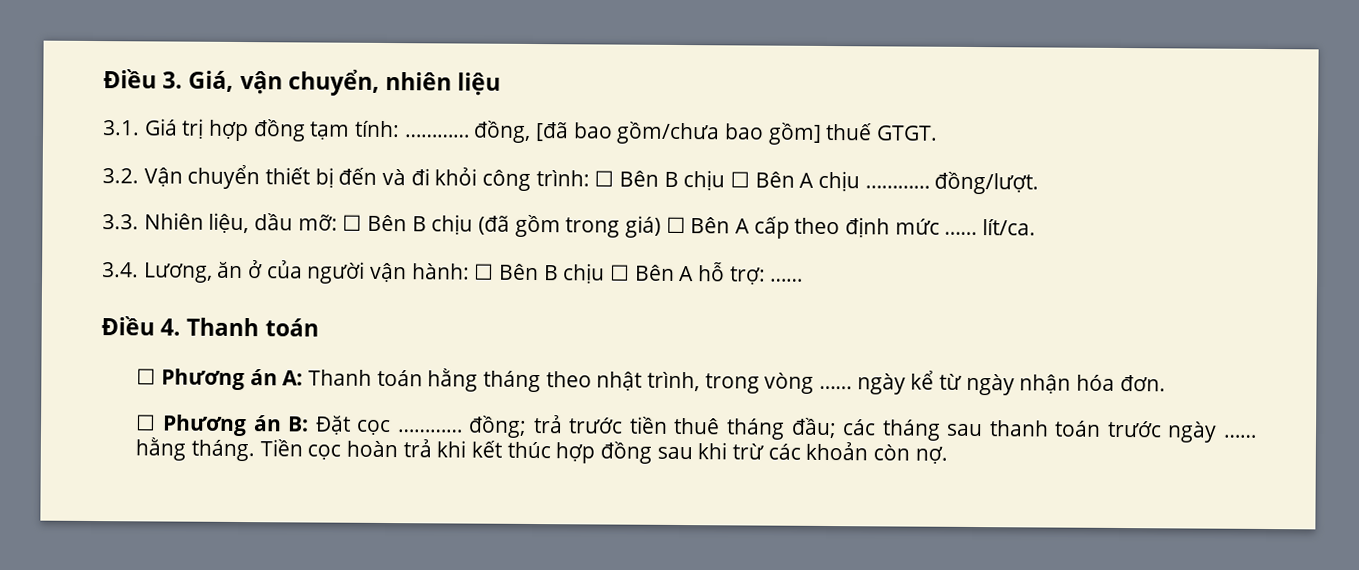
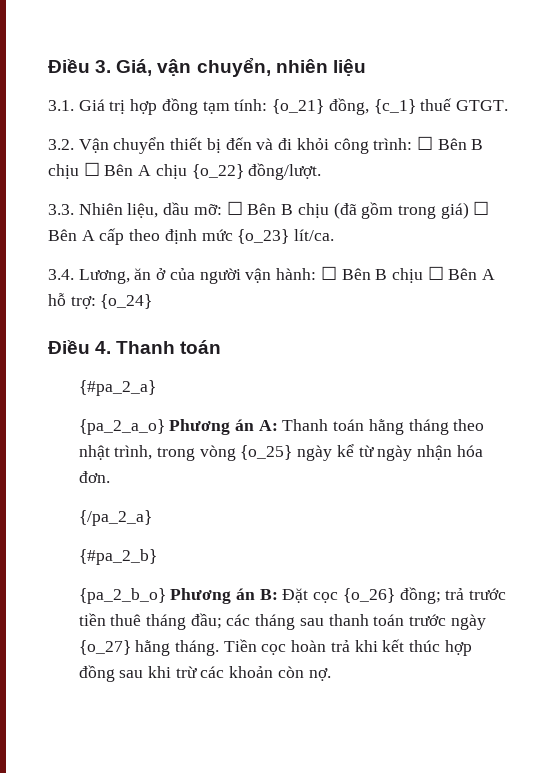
- 3.1. Giá trị hợp đồng tạm tính: ………… đồng, [đã bao gồm/chưa bao gồm] thuế GTGT.
+ 3.1. Giá trị hợp đồng tạm tính: {o_21} đồng, {c_1} thuế GTGT.
- 3.2. Vận chuyển thiết bị đến và đi khỏi công trình: ☐ Bên B chịu ☐ Bên A chịu ………… đồng/lượt.
+ 3.2. Vận chuyển thiết bị đến và đi khỏi công trình: ☐ Bên B chịu ☐ Bên A chịu {o_22} đồng/lượt.
- 3.3. Nhiên liệu, dầu mỡ: ☐ Bên B chịu (đã gồm trong giá) ☐ Bên A cấp theo định mức …… lít/ca.
+ 3.3. Nhiên liệu, dầu mỡ: ☐ Bên B chịu (đã gồm trong giá) ☐ Bên A cấp theo định mức {o_23} lít/ca.
- 3.4. Lương, ăn ở của người vận hành: ☐ Bên B chịu ☐ Bên A hỗ trợ: ……
+ 3.4. Lương, ăn ở của người vận hành: ☐ Bên B chịu ☐ Bên A hỗ trợ: {o_24}
- ☐ Phương án A: Thanh toán hằng tháng theo nhật trình, trong vòng …… ngày kể từ ngày nhận hóa đơn.
+ {#pa_2_a}
+ {pa_2_a_o} Phương án A: Thanh toán hằng tháng theo nhật trình, trong vòng {o_25} ngày kể từ ngày nhận hóa đơn.
- ☐ Phương án B: Đặt cọc ………… đồng; trả trước tiền thuê tháng đầu; các tháng sau thanh toán trước ngày …… hằng tháng.
+ {/pa_2_a}
+ {#pa_2_b}
+ {pa_2_b_o} Phương án B: Đặt cọc {o_26} đồng; trả trước tiền thuê tháng đầu; các tháng sau thanh toán trước ngày {o_27} hằng tháng.

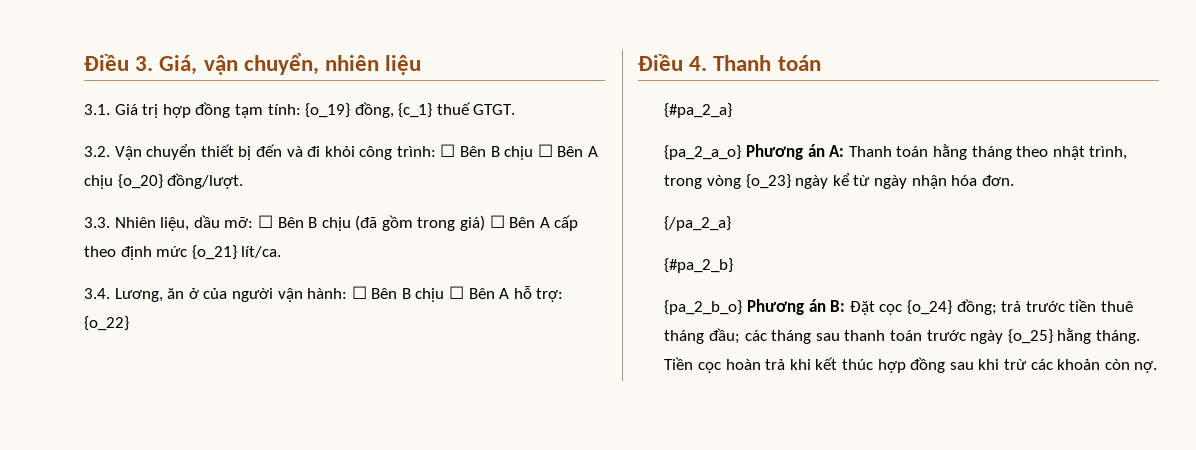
- 3.1. Giá trị hợp đồng tạm tính: {o_21} đồng, {c_1} thuế GTGT.
+ 3.1. Giá trị hợp đồng tạm tính: {o_19} đồng, {c_1} thuế GTGT.
- 3.2. Vận chuyển thiết bị đến và đi khỏi công trình: ☐ Bên B chịu ☐ Bên A chịu {o_22} đồng/lượt.
+ 3.2. Vận chuyển thiết bị đến và đi khỏi công trình: ☐ Bên B chịu ☐ Bên A chịu {o_20} đồng/lượt.
- 3.3. Nhiên liệu, dầu mỡ: ☐ Bên B chịu (đã gồm trong giá) ☐ Bên A cấp theo định mức {o_23} lít/ca.
+ 3.3. Nhiên liệu, dầu mỡ: ☐ Bên B chịu (đã gồm trong giá) ☐ Bên A cấp theo định mức {o_21} lít/ca.
- 3.4. Lương, ăn ở của người vận hành: ☐ Bên B chịu ☐ Bên A hỗ trợ: {o_24}
+ 3.4. Lương, ăn ở của người vận hành: ☐ Bên B chịu ☐ Bên A hỗ trợ: {o_22}
- {pa_2_a_o} Phương án A: Thanh toán hằng tháng theo nhật trình, trong vòng {o_25} ngày kể từ ngày nhận hóa đơn.
+ {pa_2_a_o} Phương án A: Thanh toán hằng tháng theo nhật trình, trong vòng {o_23} ngày kể từ ngày nhận hóa đơn.
- {pa_2_b_o} Phương án B: Đặt cọc {o_26} đồng; trả trước tiền thuê tháng đầu; các tháng sau thanh toán trước ngày {o_27} hằng tháng.
+ {pa_2_b_o} Phương án B: Đặt cọc {o_24} đồng; trả trước tiền thuê tháng đầu; các tháng sau thanh toán trước ngày {o_25} hằng tháng.

